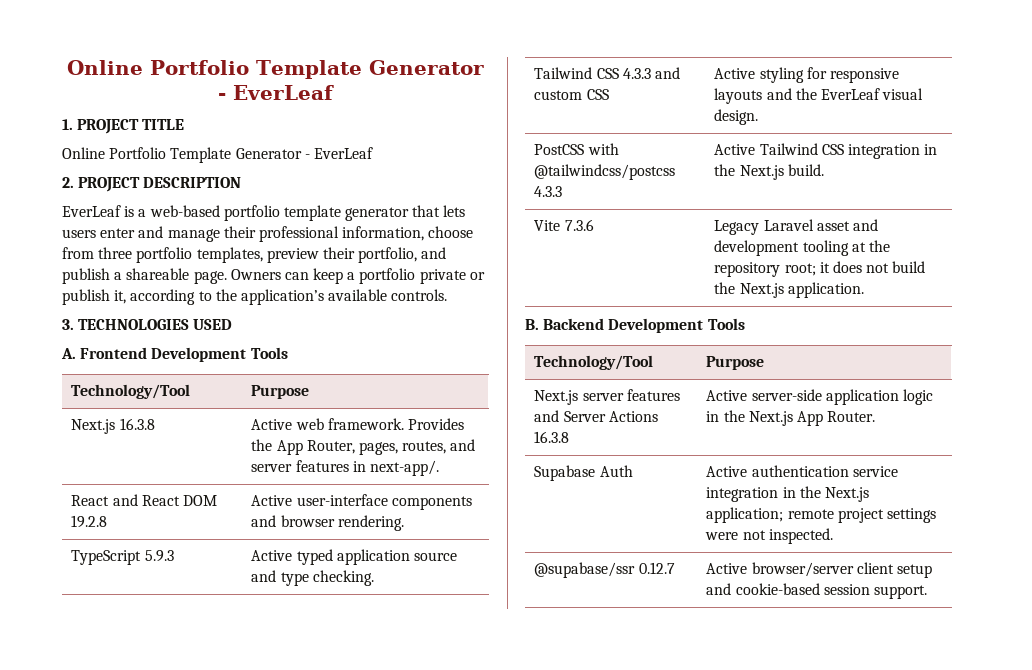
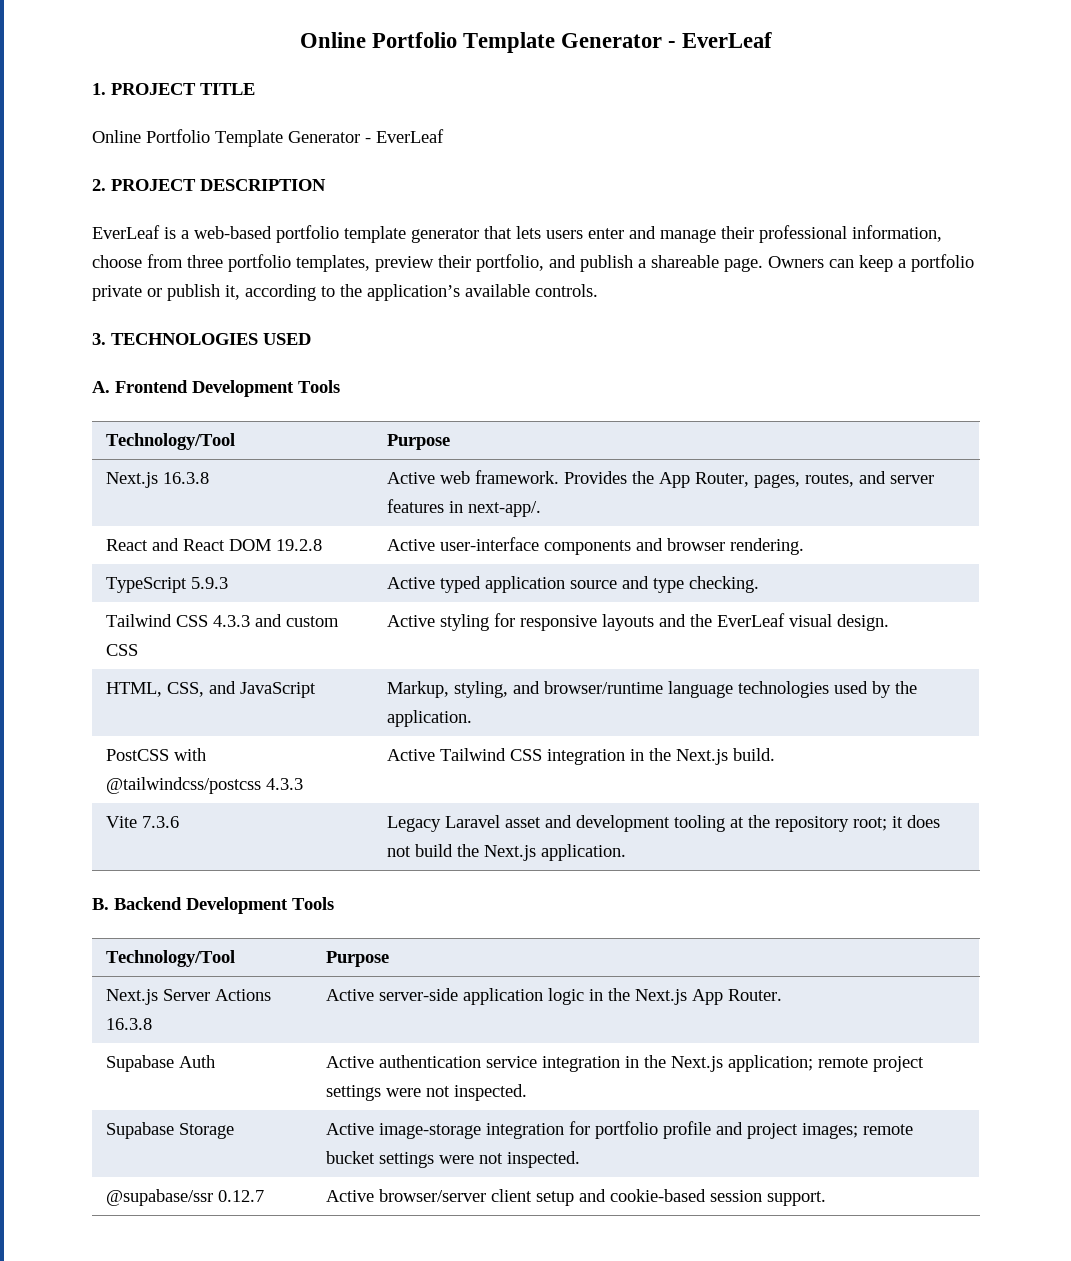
+ HTML, CSS, and JavaScript | Markup, styling, and browser/runtime language technologies used by the application.
- Next.js server features and Server Actions 16.3.8 | Active server-side application logic in the Next.js App Router.
+ Next.js Server Actions 16.3.8 | Active server-side application logic in the Next.js App Router.
+ Supabase Storage | Active image-storage integration for portfolio profile and project images; remote bucket settings were not inspected.

